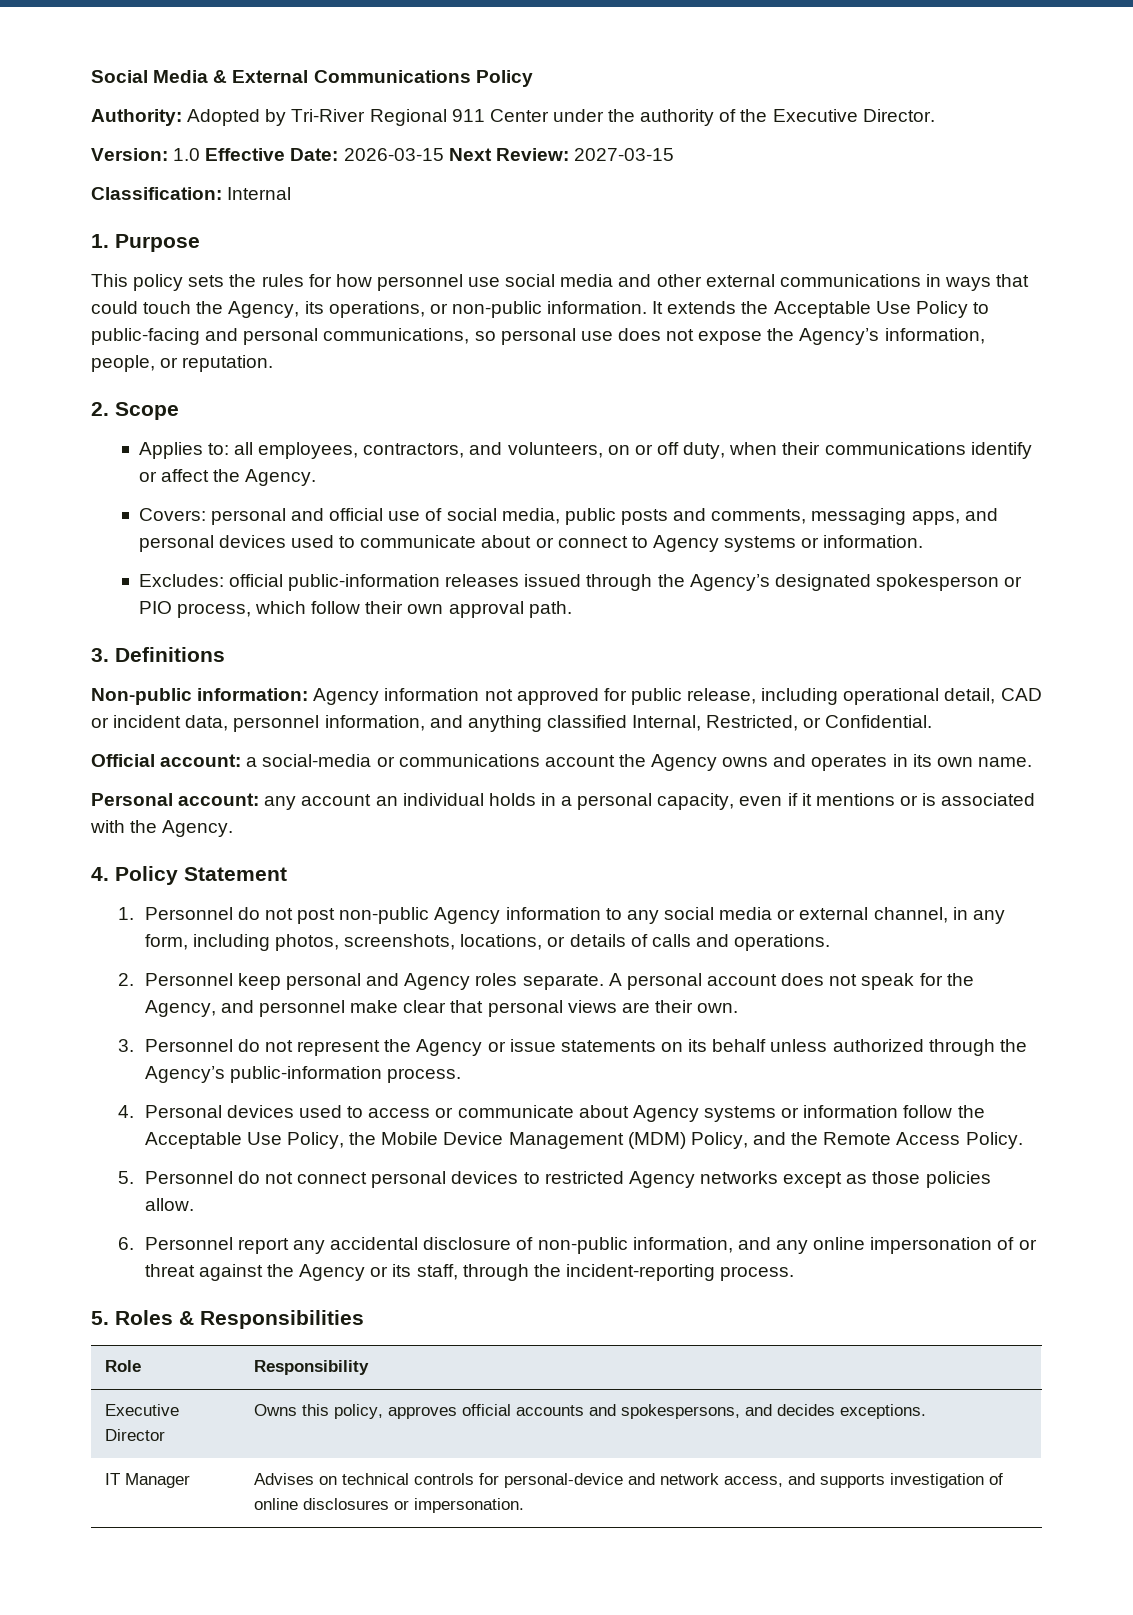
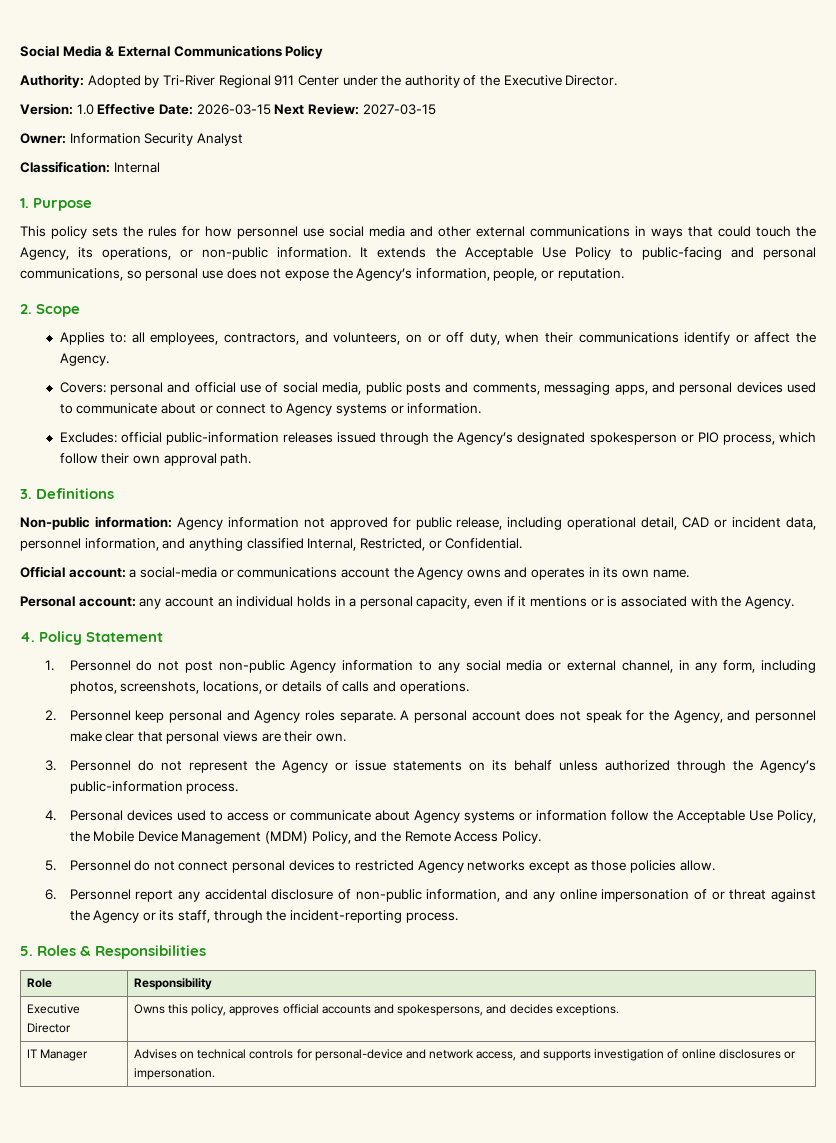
+ Owner: Information Security Analyst

